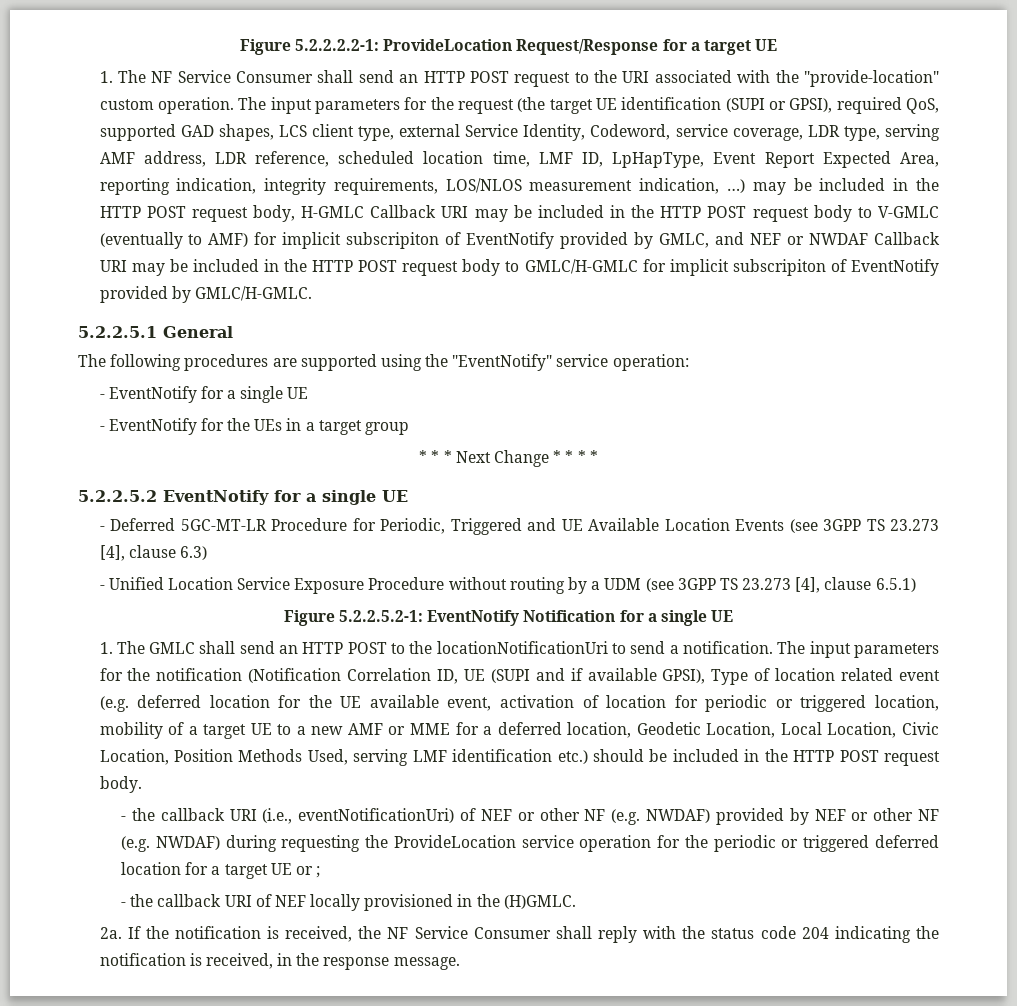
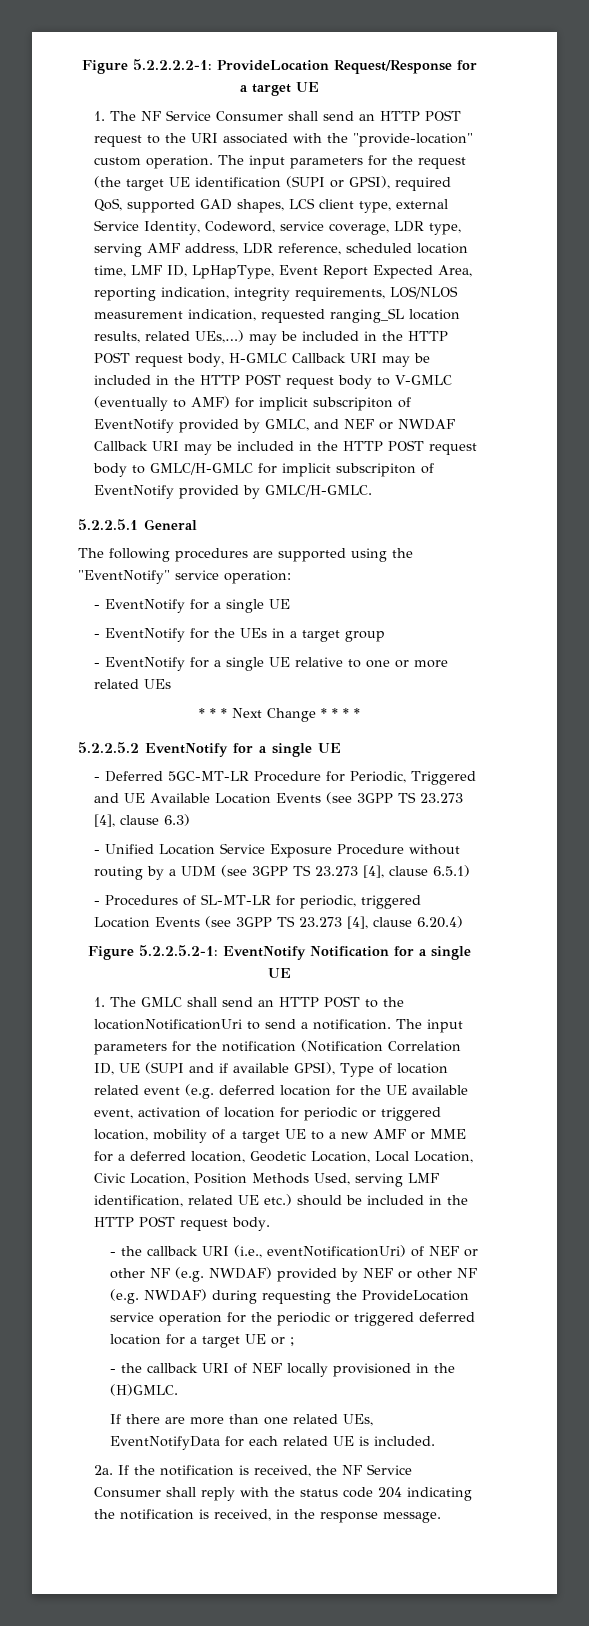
- The input parameters for the request (the target UE identification (SUPI or GPSI), required QoS, supported GAD shapes, LCS client type, external Service Identity, Codeword, service coverage, LDR type, serving AMF address, LDR reference, scheduled location time, LMF ID, LpHapType, Event Report Expected Area, reporting indication, integrity requirements, LOS/NLOS measurement indication, …) may be included in the HTTP POST request body, H-GMLC Callback URI may be included in the HTTP POST request body to V-GMLC (eventually to AMF) for implicit subscripiton of EventNotify provided by GMLC, and NEF or NWDAF Callback URI may be included in the HTTP POST request body to GMLC/H-GMLC for implicit subscripiton of EventNotify provided by GMLC/H-GMLC.
+ The input parameters for the request (the target UE identification (SUPI or GPSI), required QoS, supported GAD shapes, LCS client type, external Service Identity, Codeword, service coverage, LDR type, serving AMF address, LDR reference, scheduled location time, LMF ID, LpHapType, Event Report Expected Area, reporting indication, integrity requirements, LOS/NLOS measurement indication, requested ranging_SL location results, related UEs,…) may be included in the HTTP POST request body, H-GMLC Callback URI may be included in the HTTP POST request body to V-GMLC (eventually to AMF) for implicit subscripiton of EventNotify provided by GMLC, and NEF or NWDAF Callback URI may be included in the HTTP POST request body to GMLC/H-GMLC for implicit subscripiton of EventNotify provided by GMLC/H-GMLC.
+ - EventNotify for a single UE relative to one or more related UEs
+ - Procedures of SL-MT-LR for periodic, triggered Location Events (see 3GPP TS 23.273 [4], clause 6.20.4)
- The input parameters for the notification (Notification Correlation ID, UE (SUPI and if available GPSI), Type of location related event (e.g. deferred location for the UE available event, activation of location for periodic or triggered location, mobility of a target UE to a new AMF or MME for a deferred location, Geodetic Location, Local Location, Civic Location, Position Methods Used, serving LMF identification etc.) should be included in the HTTP POST request body.
+ The input parameters for the notification (Notification Correlation ID, UE (SUPI and if available GPSI), Type of location related event (e.g. deferred location for the UE available event, activation of location for periodic or triggered location, mobility of a target UE to a new AMF or MME for a deferred location, Geodetic Location, Local Location, Civic Location, Position Methods Used, serving LMF identification, related UE etc.) should be included in the HTTP POST request body.
+ If there are more than one related UEs, EventNotifyData for each related UE is included.

